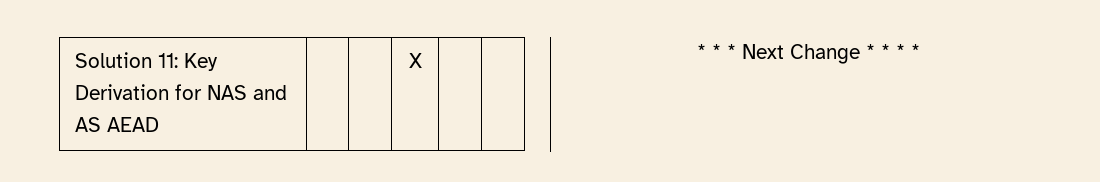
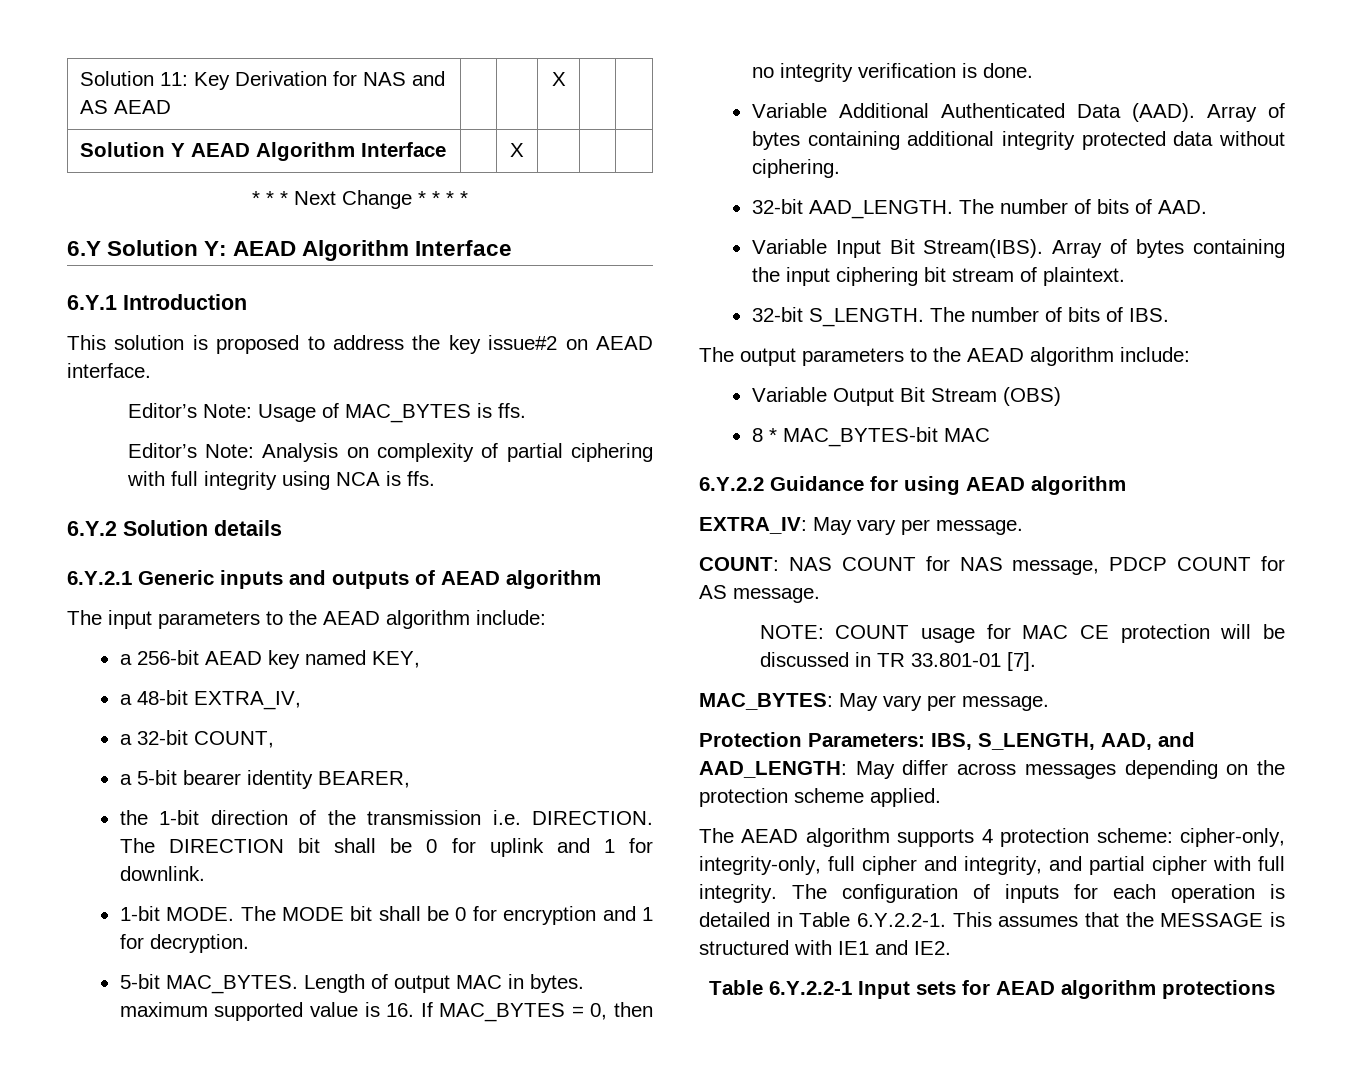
+ Solution Y AEAD Algorithm Interface | | X | | |
+ 6.Y Solution Y: AEAD Algorithm Interface
+ 6.Y.1 Introduction
+ This solution is proposed to address the key issue#2 on AEAD interface.
+ Editor’s Note: Usage of MAC_BYTES is ffs.
+ Editor’s Note: Analysis on complexity of partial ciphering with full integrity using NCA is ffs.
+ 6.Y.2 Solution details
+ 6.Y.2.1 Generic inputs and outputs of AEAD algorithm
+ The input parameters to the AEAD algorithm include:
+ a 256-bit AEAD key named KEY,
+ a 48-bit EXTRA_IV,
+ a 32-bit COUNT,
+ a 5-bit bearer identity BEARER,
+ the 1-bit direction of the transmission i.e. DIRECTION. The DIRECTION bit shall be 0 for uplink and 1 for downlink.
+ 1-bit MODE. The MODE bit shall be 0 for encryption and 1 for decryption.
+ 5-bit MAC_BYTES. Length of output MAC in bytes. maximum supported value is 16. If MAC_BYTES = 0, then no integrity verification is done.
+ Variable Additional Authenticated Data (AAD). Array of bytes containing additional integrity protected data without ciphering.
+ 32-bit AAD_LENGTH. The number of bits of AAD.
+ Variable Input Bit Stream(IBS). Array of bytes containing the input ciphering bit stream of plaintext.
+ 32-bit S_LENGTH. The number of bits of IBS.
+ The output parameters to the AEAD algorithm include:
+ Variable Output Bit Stream (OBS)
+ 8 * MAC_BYTES-bit MAC
+ 6.Y.2.2 Guidance for using AEAD algorithm
+ EXTRA_IV: May vary per message.
+ COUNT: NAS COUNT for NAS message, PDCP COUNT for AS message.
+ NOTE: COUNT usage for MAC CE protection will be discussed in TR 33.801-01 [7].
+ MAC_BYTES: May vary per message.
+ Protection Parameters: IBS, S_LENGTH, AAD, and AAD_LENGTH: May differ across messages depending on the protection scheme applied.
+ The AEAD algorithm supports 4 protection scheme: cipher-only, integrity-only, full cipher and integrity, and partial cipher with full integrity. The configuration of inputs for each operation is detailed in Table 6.Y.2.2-1. This assumes that the MESSAGE is structured with IE1 and IE2.
+ Table 6.Y.2.2-1 Input sets for AEAD algorithm protections

